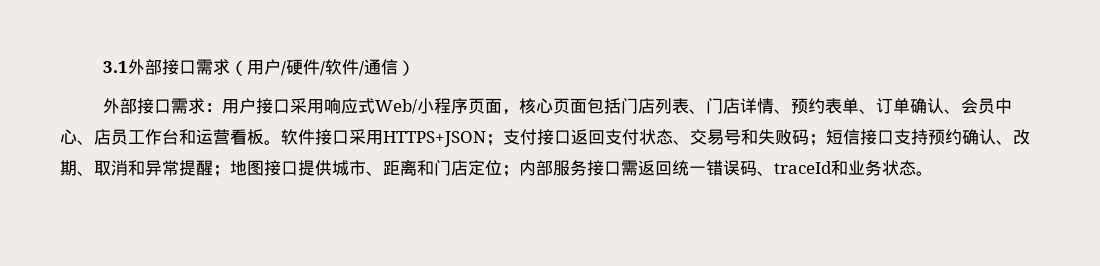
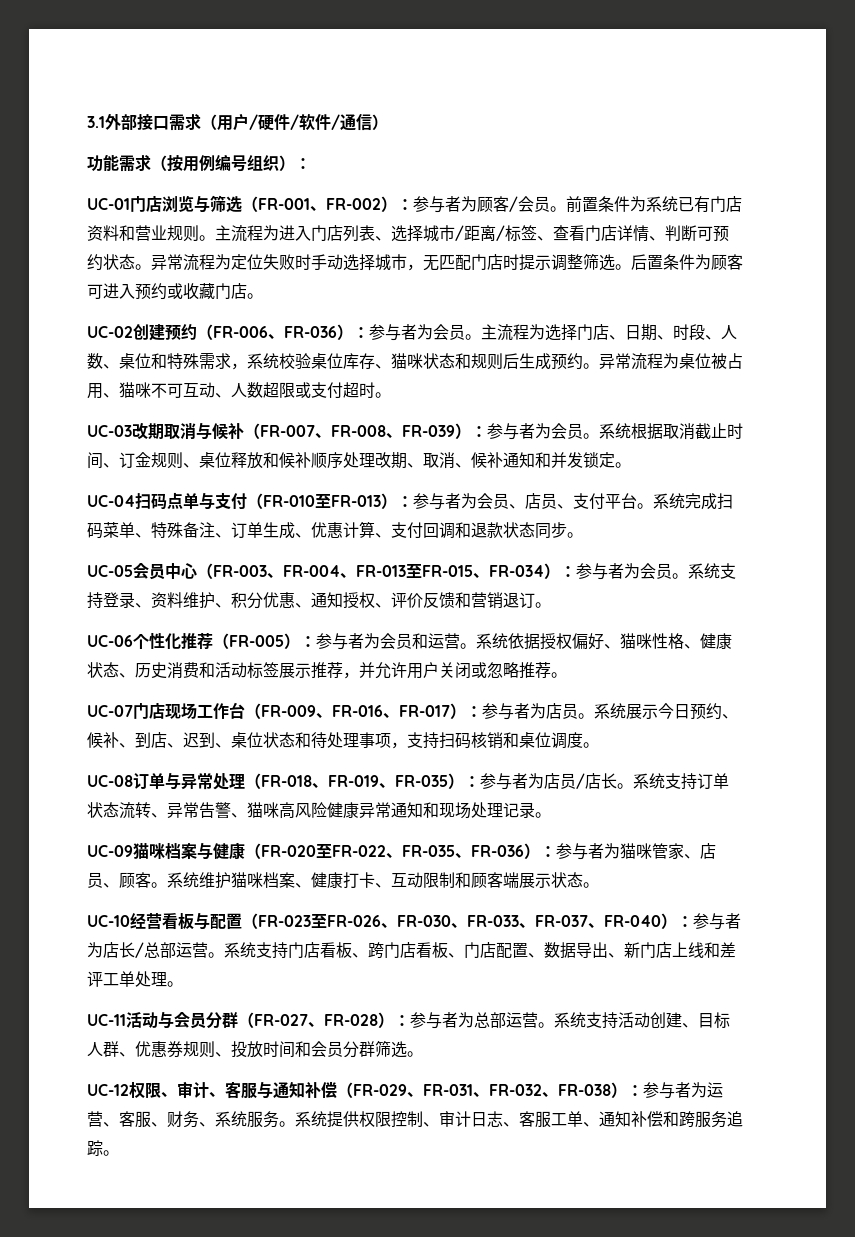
- 外部接口需求：用户接口采用响应式Web/小程序页面，核心页面包括门店列表、门店详情、预约表单、订单确认、会员中心、店员工作台和运营看板。软件接口采用HTTPS+JSON；支付接口返回支付状态、交易号和失败码；短信接口支持预约确认、改期、取消和异常提醒；地图接口提供城市、距离和门店定位；内部服务接口需返回统一错误码、traceId和业务状态。
+ 功能需求（按用例编号组织）：
+ UC-01门店浏览与筛选（FR-001、FR-002）：参与者为顾客/会员。前置条件为系统已有门店资料和营业规则。主流程为进入门店列表、选择城市/距离/标签、查看门店详情、判断可预约状态。异常流程为定位失败时手动选择城市，无匹配门店时提示调整筛选。后置条件为顾客可进入预约或收藏门店。
+ UC-02创建预约（FR-006、FR-036）：参与者为会员。主流程为选择门店、日期、时段、人数、桌位和特殊需求，系统校验桌位库存、猫咪状态和规则后生成预约。异常流程为桌位被占用、猫咪不可互动、人数超限或支付超时。
+ UC-03改期取消与候补（FR-007、FR-008、FR-039）：参与者为会员。系统根据取消截止时间、订金规则、桌位释放和候补顺序处理改期、取消、候补通知和并发锁定。
+ UC-04扫码点单与支付（FR-010至FR-013）：参与者为会员、店员、支付平台。系统完成扫码菜单、特殊备注、订单生成、优惠计算、支付回调和退款状态同步。
+ UC-05会员中心（FR-003、FR-004、FR-013至FR-015、FR-034）：参与者为会员。系统支持登录、资料维护、积分优惠、通知授权、评价反馈和营销退订。
+ UC-06个性化推荐（FR-005）：参与者为会员和运营。系统依据授权偏好、猫咪性格、健康状态、历史消费和活动标签展示推荐，并允许用户关闭或忽略推荐。
+ UC-07门店现场工作台（FR-009、FR-016、FR-017）：参与者为店员。系统展示今日预约、候补、到店、迟到、桌位状态和待处理事项，支持扫码核销和桌位调度。
+ UC-08订单与异常处理（FR-018、FR-019、FR-035）：参与者为店员/店长。系统支持订单状态流转、异常告警、猫咪高风险健康异常通知和现场处理记录。
+ UC-09猫咪档案与健康（FR-020至FR-022、FR-035、FR-036）：参与者为猫咪管家、店员、顾客。系统维护猫咪档案、健康打卡、互动限制和顾客端展示状态。
+ UC-10经营看板与配置（FR-023至FR-026、FR-030、FR-033、FR-037、FR-040）：参与者为店长/总部运营。系统支持门店看板、跨门店看板、门店配置、数据导出、新门店上线和差评工单处理。
+ UC-11活动与会员分群（FR-027、FR-028）：参与者为总部运营。系统支持活动创建、目标人群、优惠券规则、投放时间和会员分群筛选。
+ UC-12权限、审计、客服与通知补偿（FR-029、FR-031、FR-032、FR-038）：参与者为运营、客服、财务、系统服务。系统提供权限控制、审计日志、客服工单、通知补偿和跨服务追踪。

